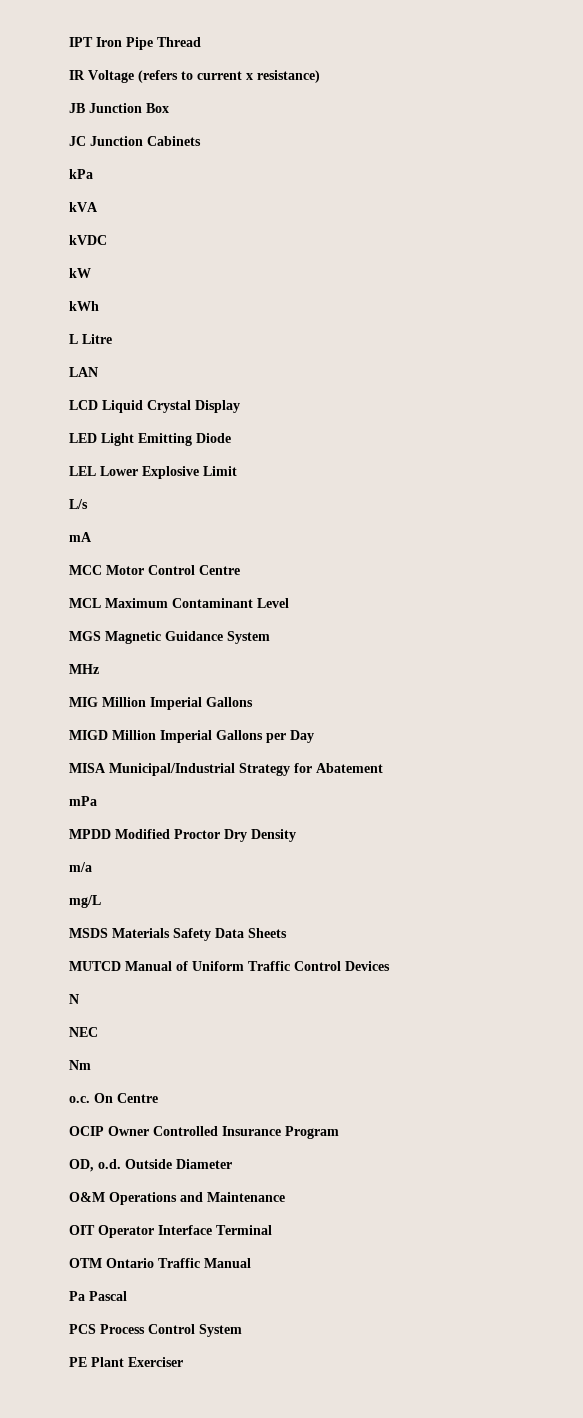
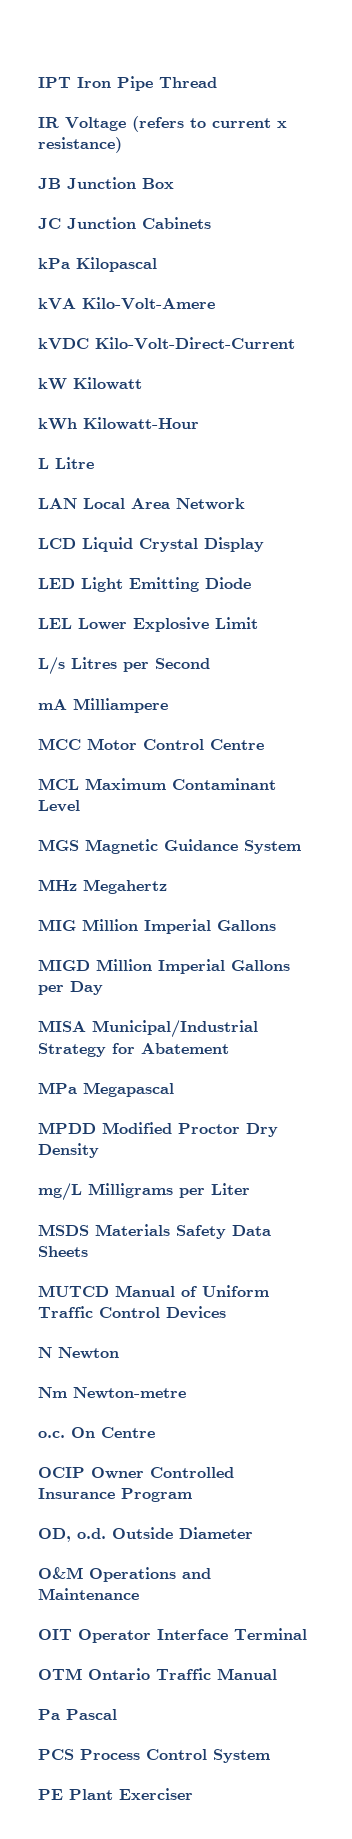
- kPa
+ kPa Kilopascal
- kVA
+ kVA Kilo-Volt-Amere
- kVDC
+ kVDC Kilo-Volt-Direct-Current
- kW
+ kW Kilowatt
- kWh
+ kWh Kilowatt-Hour
- LAN
+ LAN Local Area Network
- L/s
+ L/s Litres per Second
- mA
+ mA Milliampere
- MHz
+ MHz Megahertz
- mPa
+ MPa Megapascal
- m/a
- mg/L
+ mg/L Milligrams per Liter
- N
- NEC
+ N Newton
- Nm
+ Nm Newton-metre

